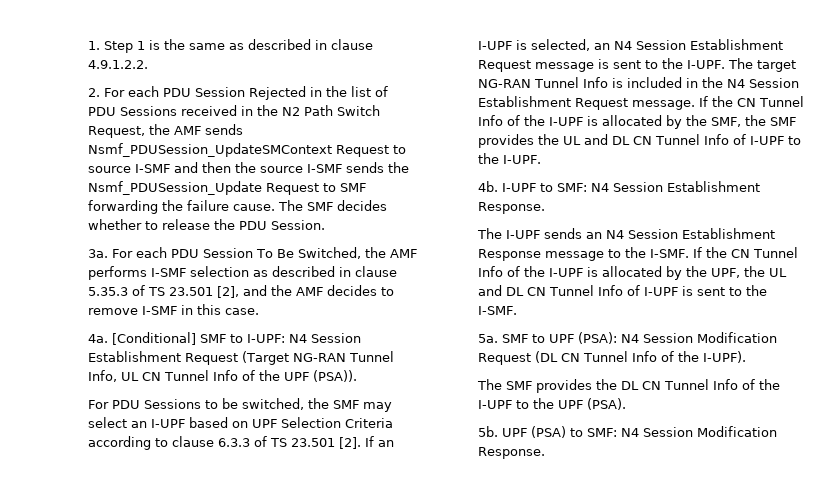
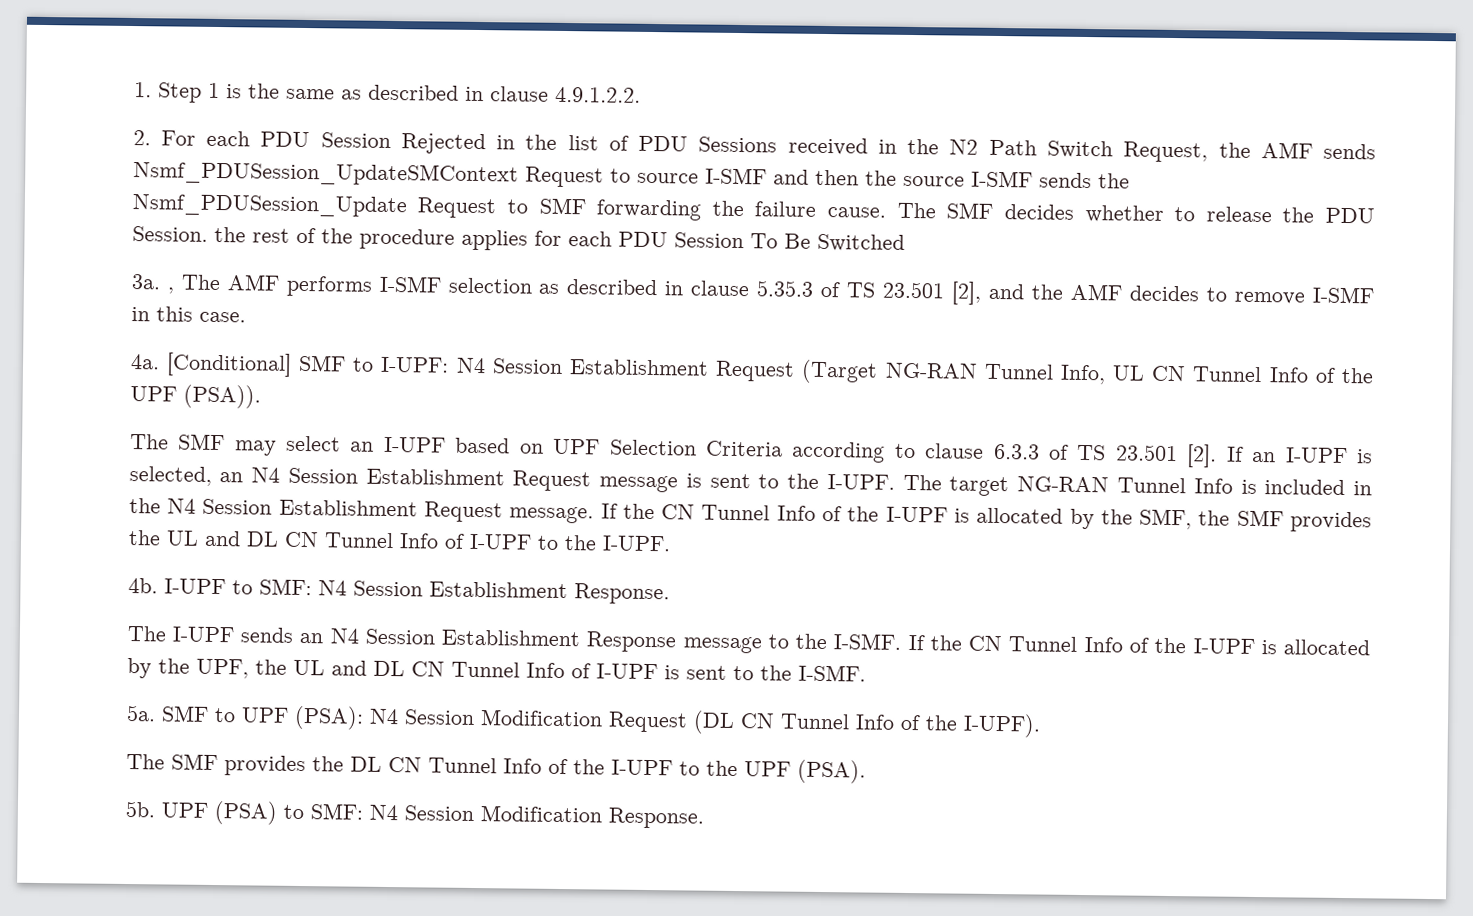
- The SMF decides whether to release the PDU Session.
- 3a. For each PDU Session To Be Switched, the AMF performs I-SMF selection as described in clause 5.35.3 of TS 23.501 [2], and the AMF decides to remove I-SMF in this case.
+ The SMF decides whether to release the PDU Session. the rest of the procedure applies for each PDU Session To Be Switched
+ 3a. , The AMF performs I-SMF selection as described in clause 5.35.3 of TS 23.501 [2], and the AMF decides to remove I-SMF in this case.
- For PDU Sessions to be switched, the SMF may select an I-UPF based on UPF Selection Criteria according to clause 6.3.3 of TS 23.501 [2].
+ The SMF may select an I-UPF based on UPF Selection Criteria according to clause 6.3.3 of TS 23.501 [2].

